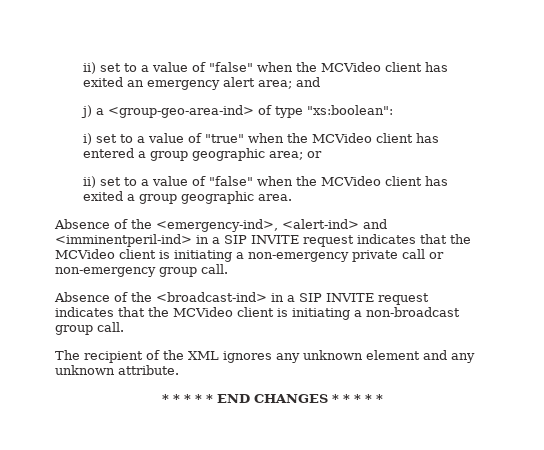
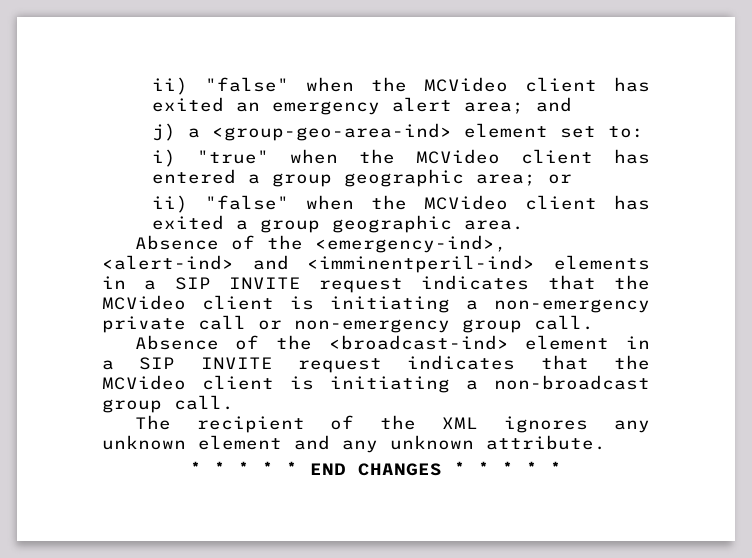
- ii) set to a value of "false" when the MCVideo client has exited an emergency alert area; and
+ ii) "false" when the MCVideo client has exited an emergency alert area; and
- j) a <group-geo-area-ind> of type "xs:boolean":
- i) set to a value of "true" when the MCVideo client has entered a group geographic area; or
+ j) a <group-geo-area-ind> element set to:
+ i) "true" when the MCVideo client has entered a group geographic area; or
- ii) set to a value of "false" when the MCVideo client has exited a group geographic area.
+ ii) "false" when the MCVideo client has exited a group geographic area.
- Absence of the <emergency-ind>, <alert-ind> and <imminentperil-ind> in a SIP INVITE request indicates that the MCVideo client is initiating a non-emergency private call or non-emergency group call.
+ Absence of the <emergency-ind>, <alert-ind> and <imminentperil-ind> elements in a SIP INVITE request indicates that the MCVideo client is initiating a non-emergency private call or non-emergency group call.
- Absence of the <broadcast-ind> in a SIP INVITE request indicates that the MCVideo client is initiating a non-broadcast group call.
+ Absence of the <broadcast-ind> element in a SIP INVITE request indicates that the MCVideo client is initiating a non-broadcast group call.

